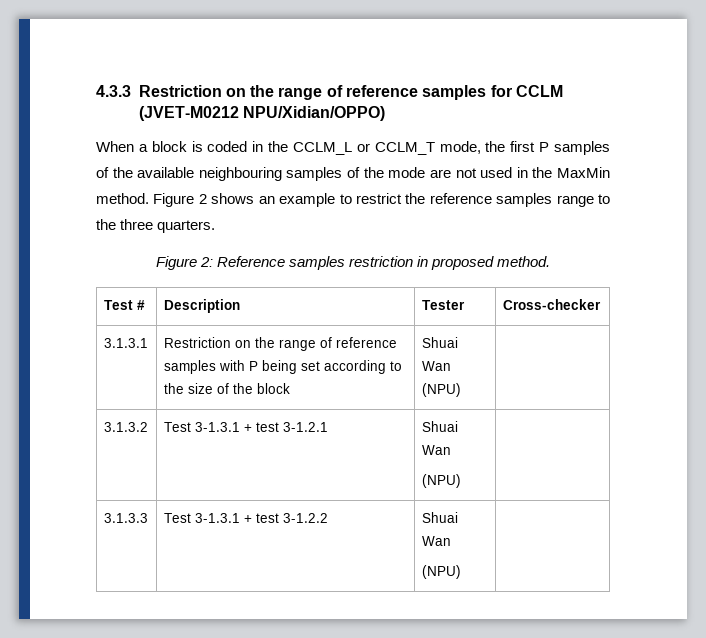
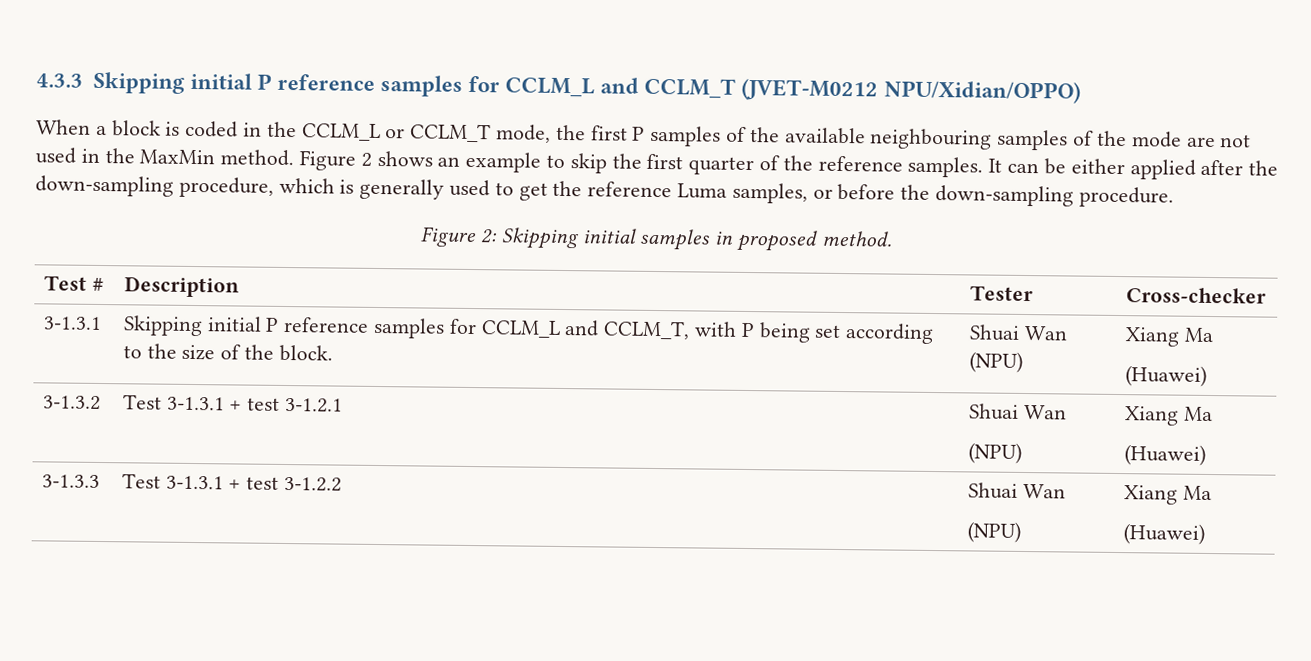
- 4.3.3 Restriction on the range of reference samples for CCLM (JVET-M0212 NPU/Xidian/OPPO)
+ 4.3.3 Skipping initial P reference samples for CCLM_L and CCLM_T (JVET-M0212 NPU/Xidian/OPPO)
- Figure 2 shows an example to restrict the reference samples range to the three quarters.
+ Figure 2 shows an example to skip the first quarter of the reference samples. It can be either applied after the down-sampling procedure, which is generally used to get the reference Luma samples, or before the down-sampling procedure.
- Figure 2: Reference samples restriction in proposed method.
+ Figure 2: Skipping initial samples in proposed method.
- 3.1.3.1 | Restriction on the range of reference samples with P being set according to the size of the block | Shuai Wan (NPU) |
- 3.1.3.2 | Test 3-1.3.1 + test 3-1.2.1 | Shuai Wan
- (NPU) |
- 3.1.3.3 | Test 3-1.3.1 + test 3-1.2.2 | Shuai Wan
- (NPU) |
+ 3-1.3.1 | Skipping initial P reference samples for CCLM_L and CCLM_T, with P being set according to the size of the block. | Shuai Wan (NPU) | Xiang Ma
+ (Huawei)
+ 3-1.3.2 | Test 3-1.3.1 + test 3-1.2.1 | Shuai Wan
+ (NPU) | Xiang Ma
+ (Huawei)
+ 3-1.3.3 | Test 3-1.3.1 + test 3-1.2.2 | Shuai Wan
+ (NPU) | Xiang Ma
+ (Huawei)

